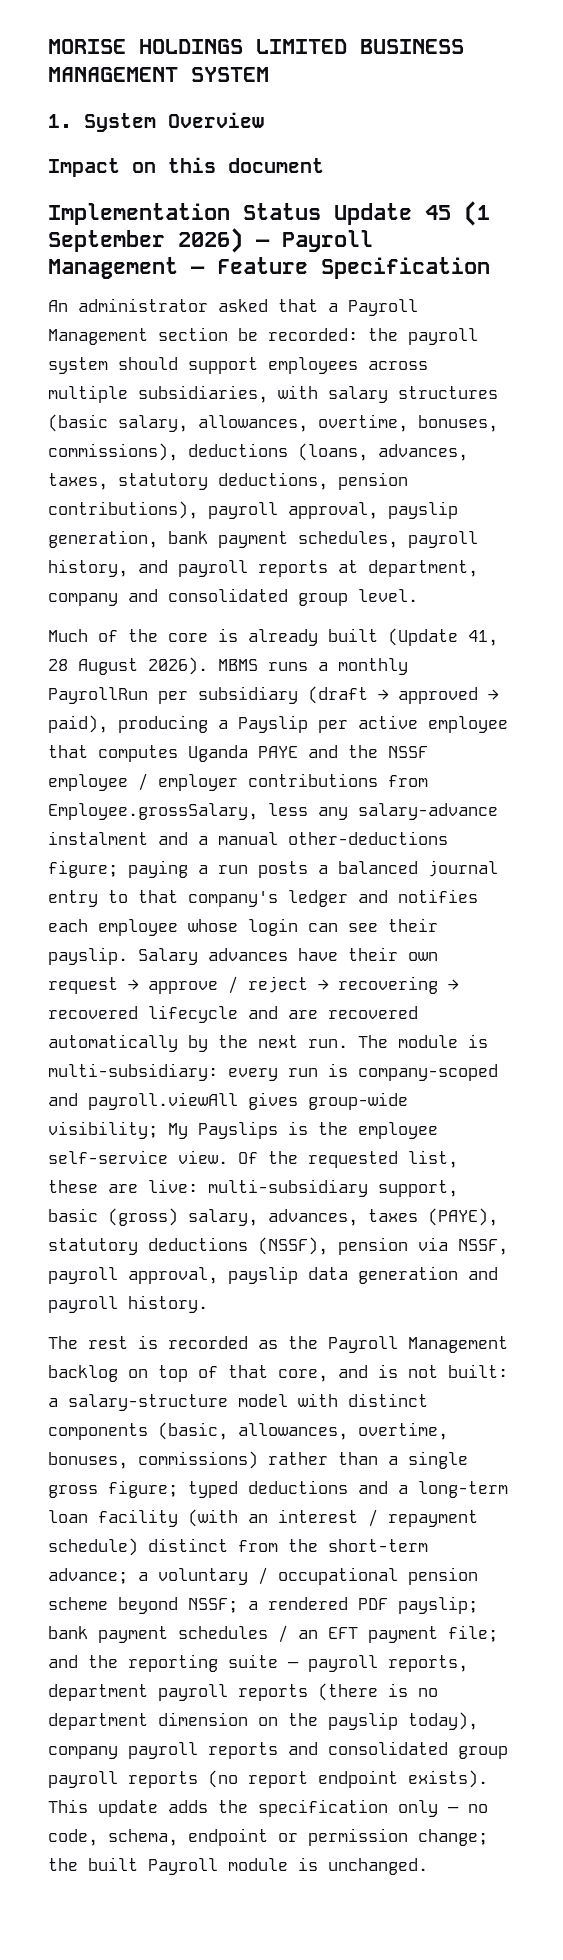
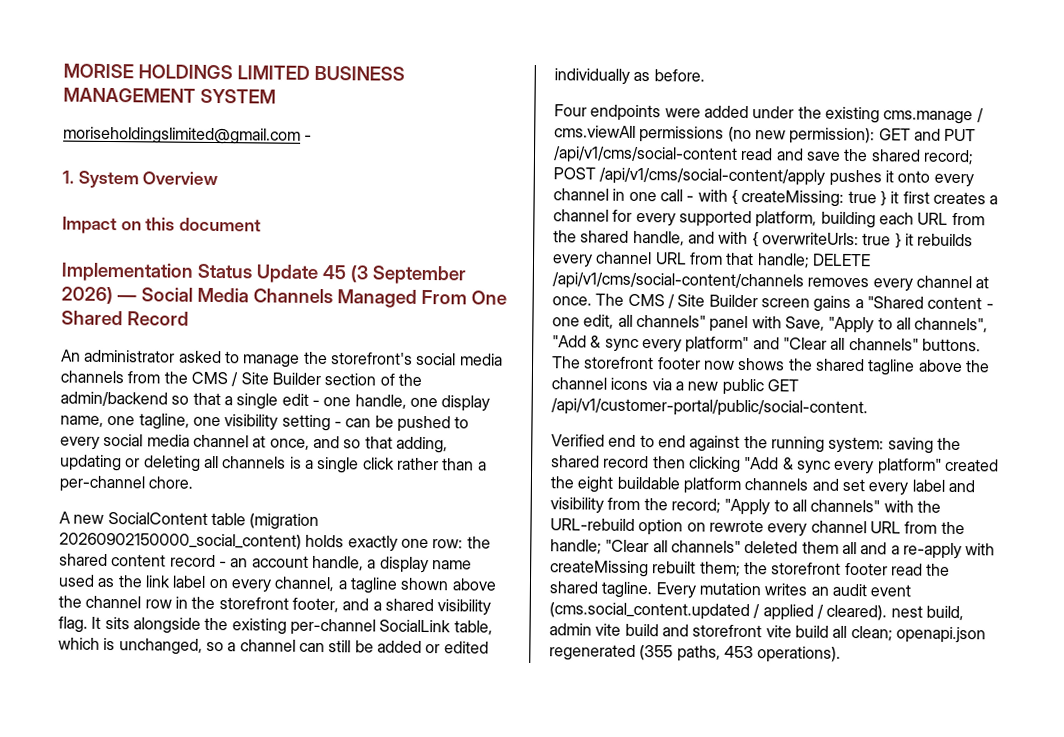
+ moriseholdingslimited@gmail.com -
- Implementation Status Update 45 (1 September 2026) — Payroll Management — Feature Specification
- An administrator asked that a Payroll Management section be recorded: the payroll system should support employees across multiple subsidiaries, with salary structures (basic salary, allowances, overtime, bonuses, commissions), deductions (loans, advances, taxes, statutory deductions, pension contributions), payroll approval, payslip generation, bank payment schedules, payroll history, and payroll reports at department, company and consolidated group level.
- Much of the core is already built (Update 41, 28 August 2026). MBMS runs a monthly PayrollRun per subsidiary (draft → approved → paid), producing a Payslip per active employee that computes Uganda PAYE and the NSSF employee / employer contributions from Employee.grossSalary, less any salary-advance instalment and a manual other-deductions figure; paying a run posts a balanced journal entry to that company's ledger and notifies each employee whose login can see their payslip. Salary advances have their own request → approve / reject → recovering → recovered lifecycle and are recovered automatically by the next run. The module is multi-subsidiary: every run is company-scoped and payroll.viewAll gives group-wide visibility; My Payslips is the employee self-service view. Of the requested list, these are live: multi-subsidiary support, basic (gross) salary, advances, taxes (PAYE), statutory deductions (NSSF), pension via NSSF, payroll approval, payslip data generation and payroll history.
- The rest is recorded as the Payroll Management backlog on top of that core, and is not built: a salary-structure model with distinct components (basic, allowances, overtime, bonuses, commissions) rather than a single gross figure; typed deductions and a long-term loan facility (with an interest / repayment schedule) distinct from the short-term advance; a voluntary / occupational pension scheme beyond NSSF; a rendered PDF payslip; bank payment schedules / an EFT payment file; and the reporting suite — payroll reports, department payroll reports (there is no department dimension on the payslip today), company payroll reports and consolidated group payroll reports (no report endpoint exists). This update adds the specification only — no code, schema, endpoint or permission change; the built Payroll module is unchanged.
+ Implementation Status Update 45 (3 September 2026) — Social Media Channels Managed From One Shared Record
+ An administrator asked to manage the storefront's social media channels from the CMS / Site Builder section of the admin/backend so that a single edit - one handle, one display name, one tagline, one visibility setting - can be pushed to every social media channel at once, and so that adding, updating or deleting all channels is a single click rather than a per-channel chore.
+ A new SocialContent table (migration 20260902150000_social_content) holds exactly one row: the shared content record - an account handle, a display name used as the link label on every channel, a tagline shown above the channel row in the storefront footer, and a shared visibility flag. It sits alongside the existing per-channel SocialLink table, which is unchanged, so a channel can still be added or edited individually as before.
+ Four endpoints were added under the existing cms.manage / cms.viewAll permissions (no new permission): GET and PUT /api/v1/cms/social-content read and save the shared record; POST /api/v1/cms/social-content/apply pushes it onto every channel in one call - with { createMissing: true } it first creates a channel for every supported platform, building each URL from the shared handle, and with { overwriteUrls: true } it rebuilds every channel URL from that handle; DELETE /api/v1/cms/social-content/channels removes every channel at once. The CMS / Site Builder screen gains a "Shared content - one edit, all channels" panel with Save, "Apply to all channels", "Add & sync every platform" and "Clear all channels" buttons. The storefront footer now shows the shared tagline above the channel icons via a new public GET /api/v1/customer-portal/public/social-content.
+ Verified end to end against the running system: saving the shared record then clicking "Add & sync every platform" created the eight buildable platform channels and set every label and visibility from the record; "Apply to all channels" with the URL-rebuild option on rewrote every channel URL from the handle; "Clear all channels" deleted them all and a re-apply with createMissing rebuilt them; the storefront footer read the shared tagline. Every mutation writes an audit event (cms.social_content.updated / applied / cleared). nest build, admin vite build and storefront vite build all clean; openapi.json regenerated (355 paths, 453 operations).

